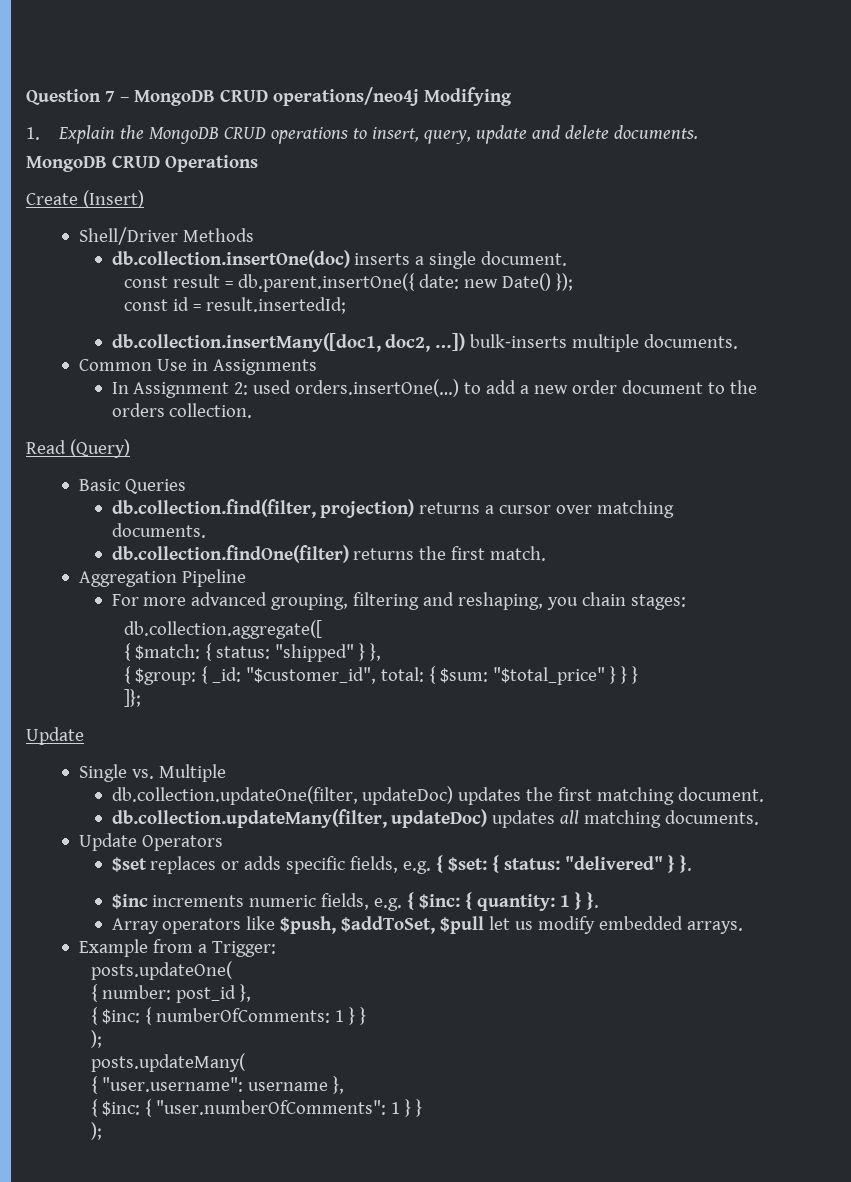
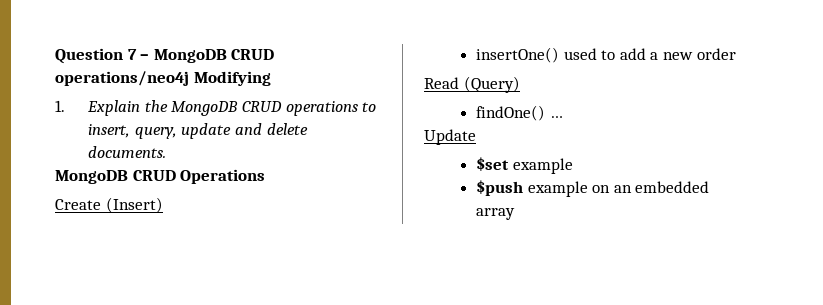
- Shell/Driver Methods
- db.collection.insertOne(doc) inserts a single document.
- const result = db.parent.insertOne({ date: new Date() });
- const id = result.insertedId;
- db.collection.insertMany([doc1, doc2, …]) bulk‐inserts multiple documents.
- Common Use in Assignments
- In Assignment 2: used orders.insertOne(…) to add a new order document to the orders collection.
+ insertOne() used to add a new order
  Read (Query)
- Basic Queries
- db.collection.find(filter, projection) returns a cursor over matching documents.
- db.collection.findOne(filter) returns the first match.
- Aggregation Pipeline
- For more advanced grouping, filtering and reshaping, you chain stages:
- db.collection.aggregate([
- { $match: { status: "shipped" } },
- { $group: { _id: "$customer_id", total: { $sum: "$total_price" } } }
- ]};
+ findOne() …
  Update
- Single vs. Multiple
- db.collection.updateOne(filter, updateDoc) updates the first matching document.
- db.collection.updateMany(filter, updateDoc) updates all matching documents.
- Update Operators
- $set replaces or adds specific fields, e.g. { $set: { status: "delivered" } }.
- $inc increments numeric fields, e.g. { $inc: { quantity: 1 } }.
- Array operators like $push, $addToSet, $pull let us modify embedded arrays.
- Example from a Trigger:
- posts.updateOne(
- { number: post_id },
- { $inc: { numberOfComments: 1 } }
- );
- posts.updateMany(
- { "user.username": username },
- { $inc: { "user.numberOfComments": 1 } }
- );
+ $set example
+ $push example on an embedded array

